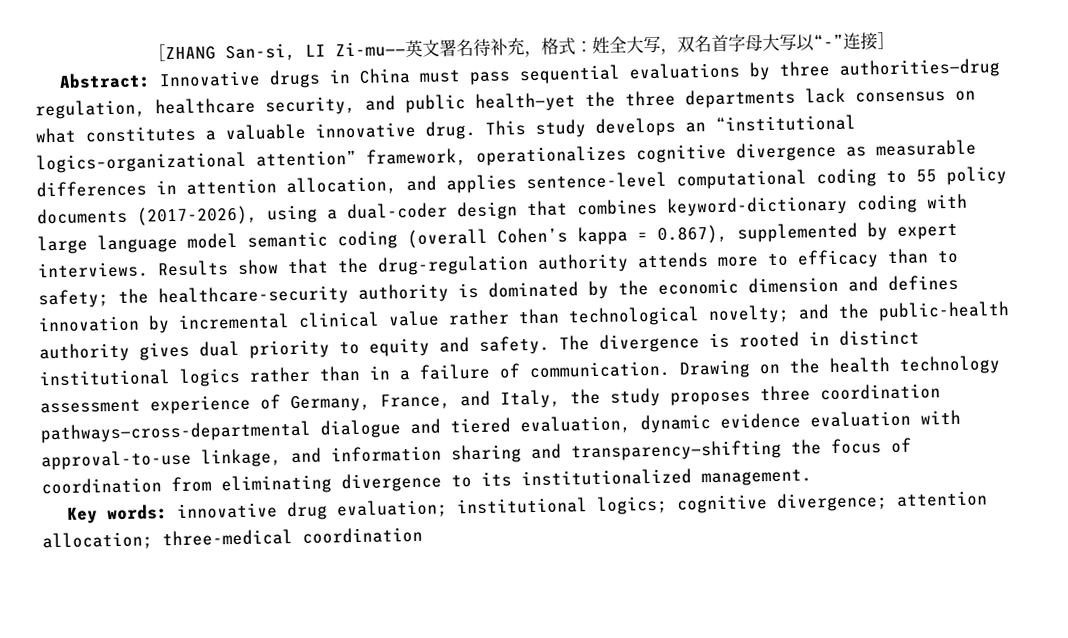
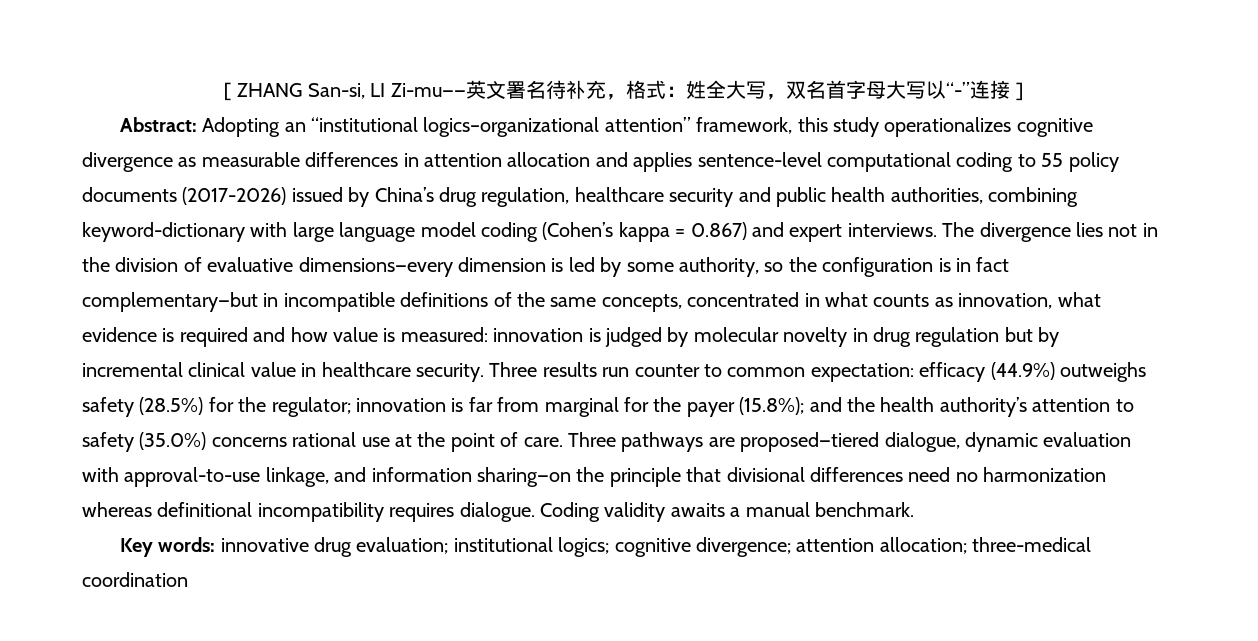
- Abstract: Innovative drugs in China must pass sequential evaluations by three authorities—drug regulation, healthcare security, and public health—yet the three departments lack consensus on what constitutes a valuable innovative drug. This study develops an “institutional logics–organizational attention” framework, operationalizes cognitive divergence as measurable differences in attention allocation, and applies sentence-level computational coding to 55 policy documents (2017-2026), using a dual-coder design that combines keyword-dictionary coding with large language model semantic coding (overall Cohen’s kappa = 0.867), supplemented by expert interviews. Results show that the drug-regulation authority attends more to efficacy than to safety; the healthcare-security authority is dominated by the economic dimension and defines innovation by incremental clinical value rather than technological novelty; and the public-health authority gives dual priority to equity and safety. The divergence is rooted in distinct institutional logics rather than in a failure of communication. Drawing on the health technology assessment experience of Germany, France, and Italy, the study proposes three coordination pathways—cross-departmental dialogue and tiered evaluation, dynamic evidence evaluation with approval-to-use linkage, and information sharing and transparency—shifting the focus of coordination from eliminating divergence to its institutionalized management.
+ Abstract: Adopting an “institutional logics–organizational attention” framework, this study operationalizes cognitive divergence as measurable differences in attention allocation and applies sentence-level computational coding to 55 policy documents (2017-2026) issued by China’s drug regulation, healthcare security and public health authorities, combining keyword-dictionary with large language model coding (Cohen’s kappa = 0.867) and expert interviews. The divergence lies not in the division of evaluative dimensions—every dimension is led by some authority, so the configuration is in fact complementary—but in incompatible definitions of the same concepts, concentrated in what counts as innovation, what evidence is required and how value is measured: innovation is judged by molecular novelty in drug regulation but by incremental clinical value in healthcare security. Three results run counter to common expectation: efficacy (44.9%) outweighs safety (28.5%) for the regulator; innovation is far from marginal for the payer (15.8%); and the health authority’s attention to safety (35.0%) concerns rational use at the point of care. Three pathways are proposed—tiered dialogue, dynamic evaluation with approval-to-use linkage, and information sharing—on the principle that divisional differences need no harmonization whereas definitional incompatibility requires dialogue. Coding validity awaits a manual benchmark.

